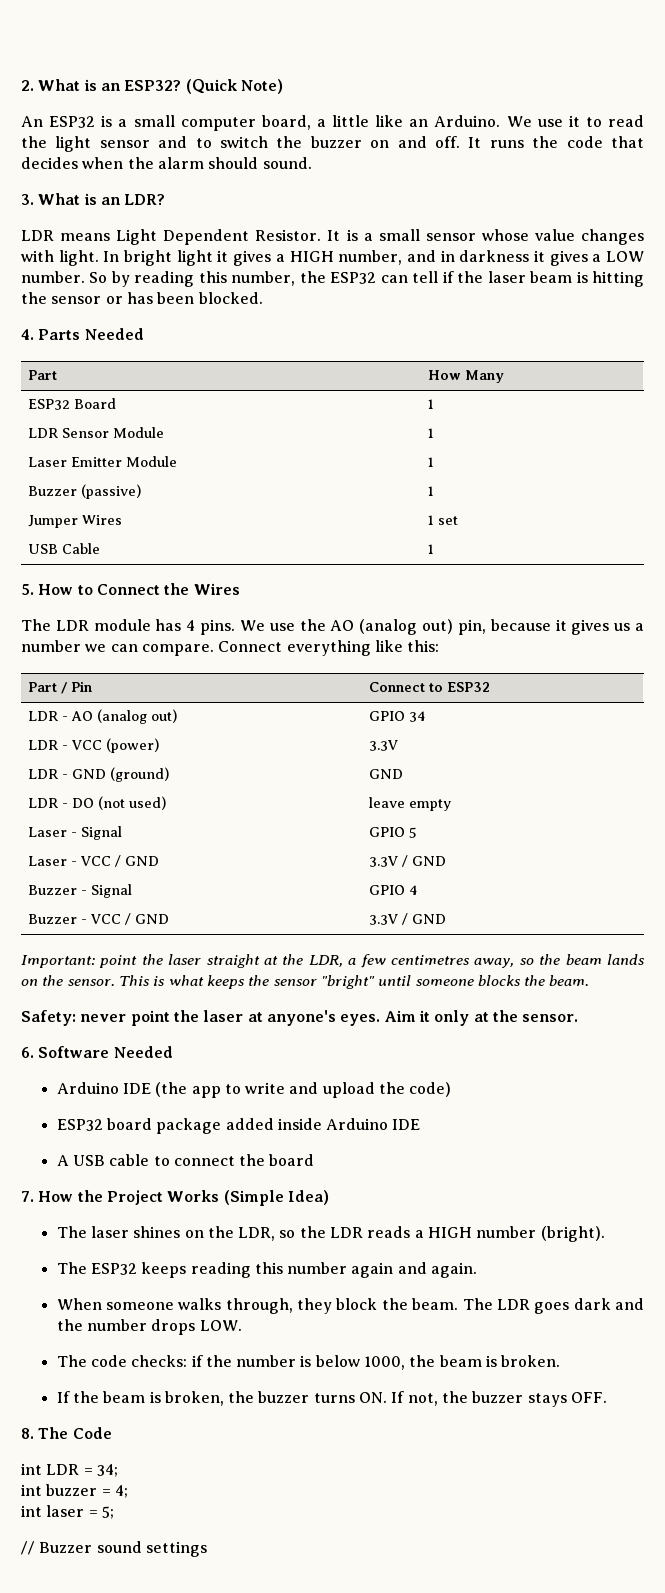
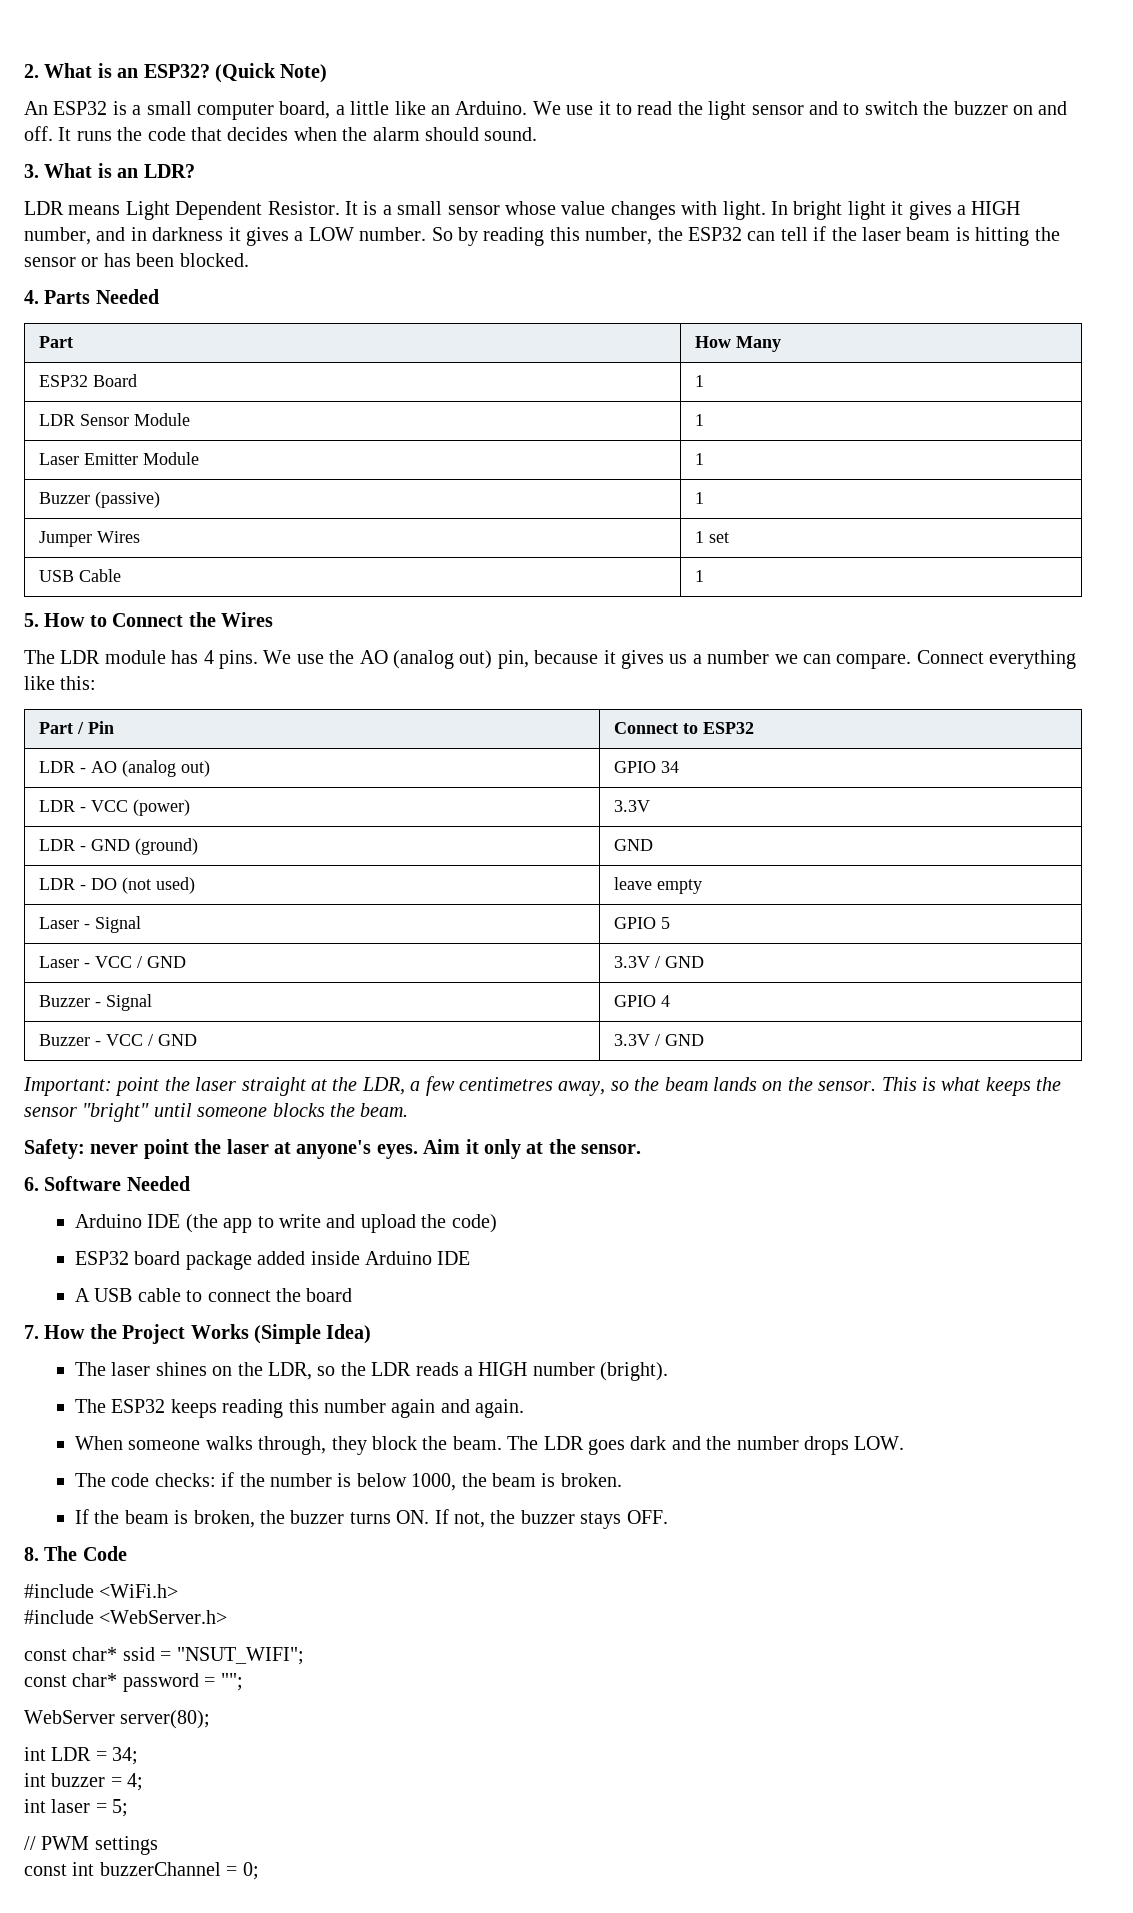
+ #include <WiFi.h>
+ #include <WebServer.h>
+ const char* ssid = "NSUT_WIFI";
+ const char* password = "";
+ WebServer server(80);
- // Buzzer sound settings
+ // PWM settings
+ const int buzzerChannel = 0;

